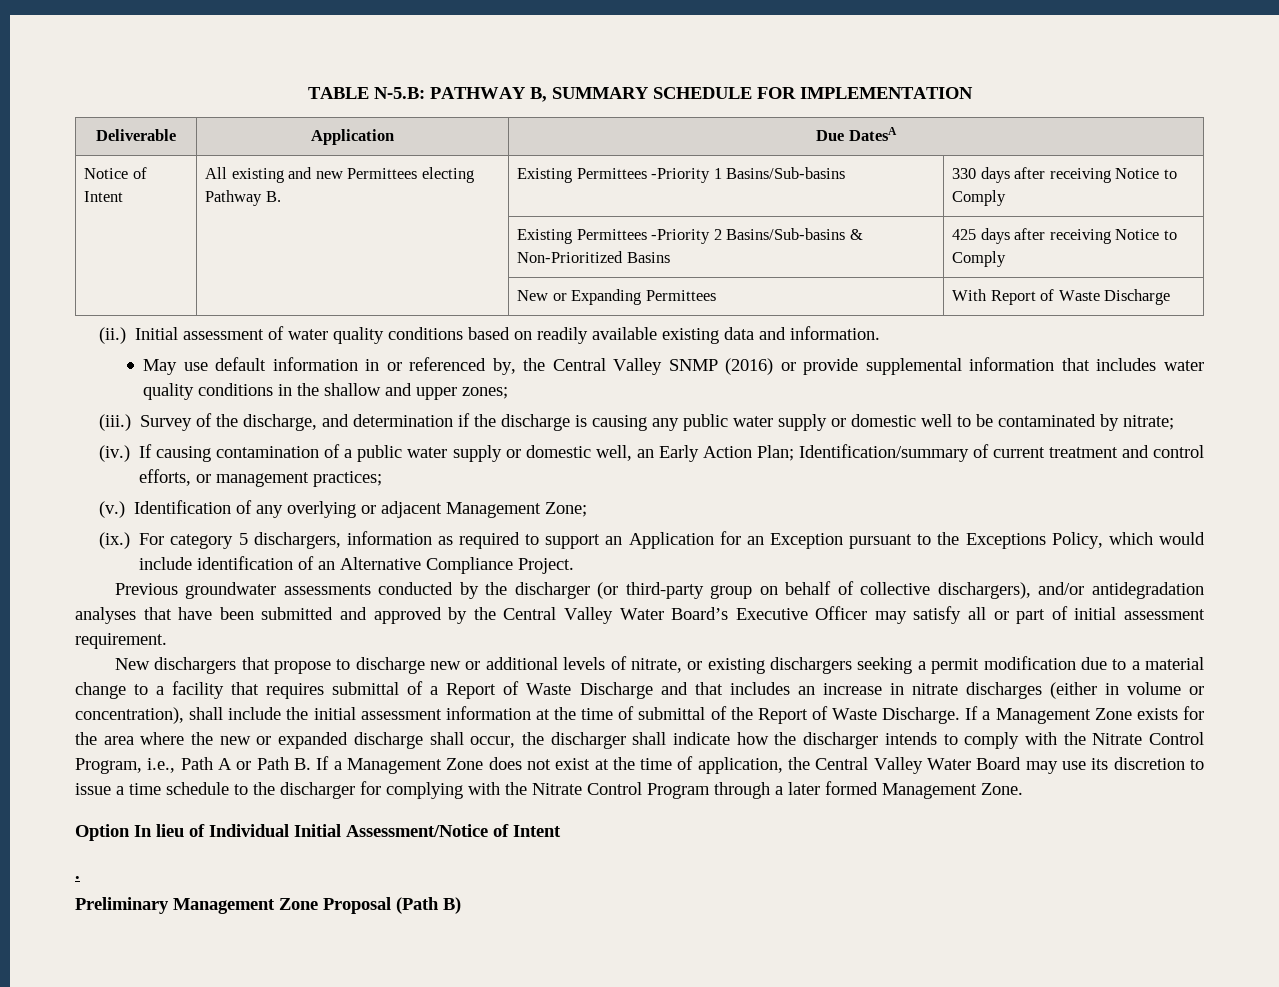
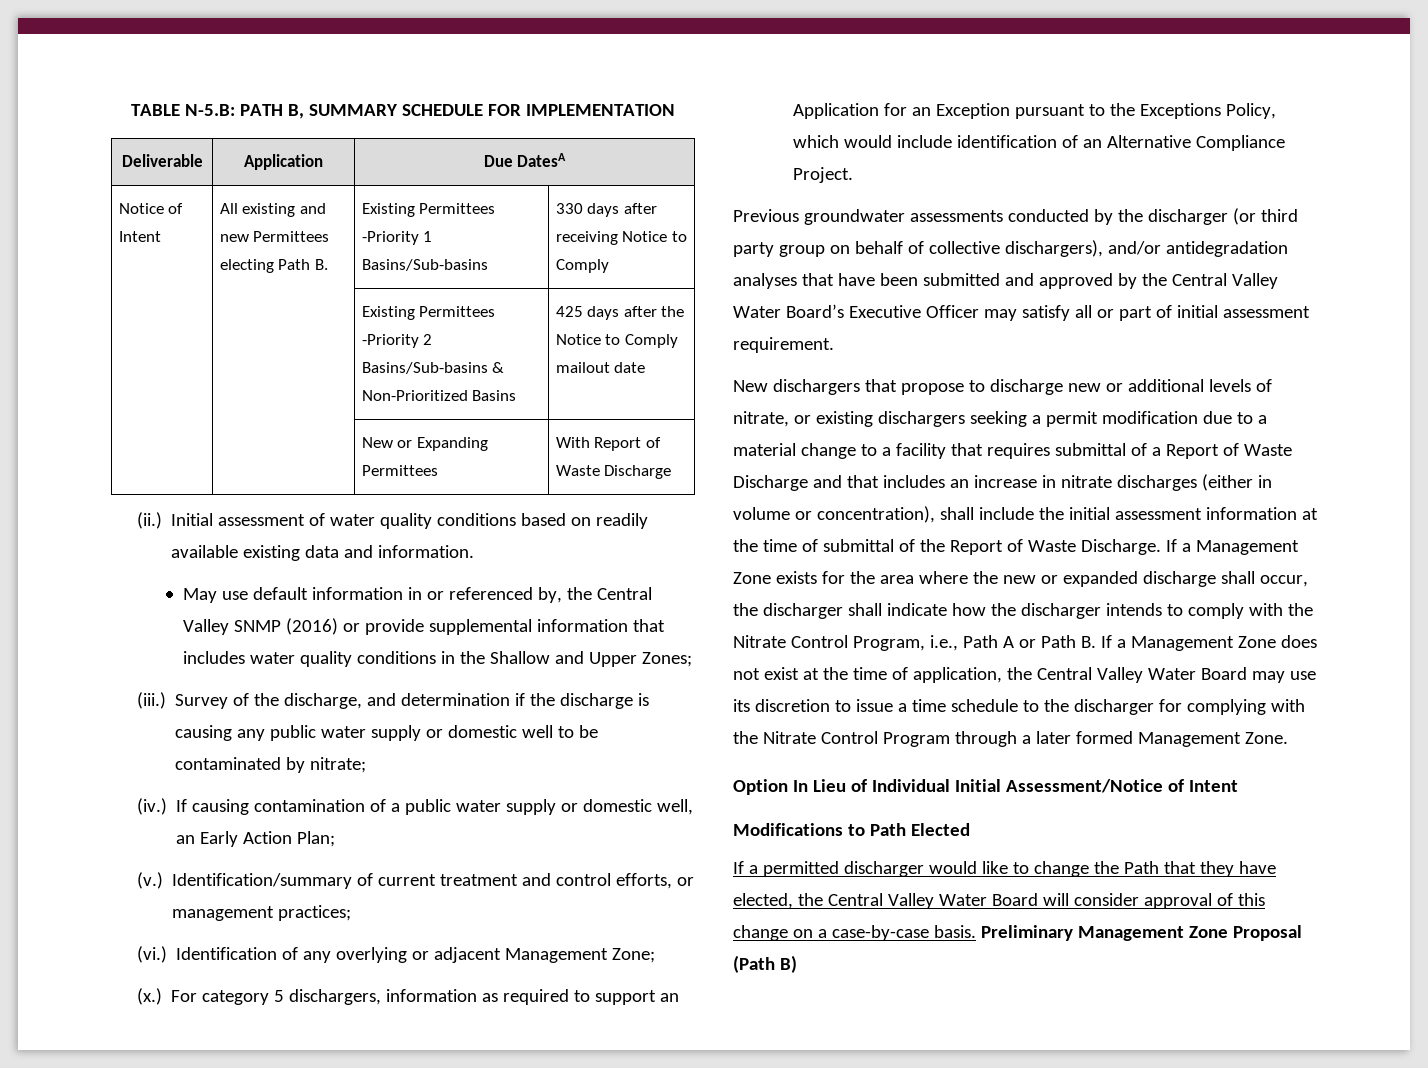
- TABLE N-5.B: PATHWAY B, SUMMARY SCHEDULE FOR IMPLEMENTATION
+ TABLE N-5.B: PATH B, SUMMARY SCHEDULE FOR IMPLEMENTATION
- Notice of Intent | All existing and new Permittees electing Pathway B. | Existing Permittees -Priority 1 Basins/Sub-basins | 330 days after receiving Notice to Comply
+ Notice of Intent | All existing and new Permittees electing Path B. | Existing Permittees -Priority 1 Basins/Sub-basins | 330 days after receiving Notice to Comply
- | | Existing Permittees -Priority 2 Basins/Sub-basins & Non-Prioritized Basins | 425 days after receiving Notice to Comply
+ | | Existing Permittees -Priority 2 Basins/Sub-basins & Non-Prioritized Basins | 425 days after the Notice to Comply mailout date
- May use default information in or referenced by, the Central Valley SNMP (2016) or provide supplemental information that includes water quality conditions in the shallow and upper zones;
+ May use default information in or referenced by, the Central Valley SNMP (2016) or provide supplemental information that includes water quality conditions in the Shallow and Upper Zones;
- If causing contamination of a public water supply or domestic well, an Early Action Plan; Identification/summary of current treatment and control efforts, or management practices;
+ If causing contamination of a public water supply or domestic well, an Early Action Plan;
+ (v.) Identification/summary of current treatment and control efforts, or management practices;
- (v.)
+ (vi.)
- (ix.)
+ (x.)
- Previous groundwater assessments conducted by the discharger (or third-party group on behalf of collective dischargers), and/or antidegradation analyses that have been submitted and approved by the Central Valley Water Board’s Executive Officer may satisfy all or part of initial assessment requirement.
+ Previous groundwater assessments conducted by the discharger (or third party group on behalf of collective dischargers), and/or antidegradation analyses that have been submitted and approved by the Central Valley Water Board’s Executive Officer may satisfy all or part of initial assessment requirement.
- Option In lieu of Individual Initial Assessment/Notice of Intent
+ Option In Lieu of Individual Initial Assessment/Notice of Intent
- .
- Preliminary Management Zone Proposal (Path B)
+ Modifications to Path Elected
+ If a permitted discharger would like to change the Path that they have elected, the Central Valley Water Board will consider approval of this change on a case-by-case basis. Preliminary Management Zone Proposal (Path B)

